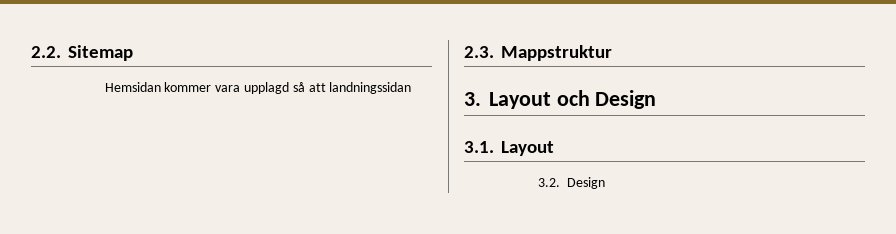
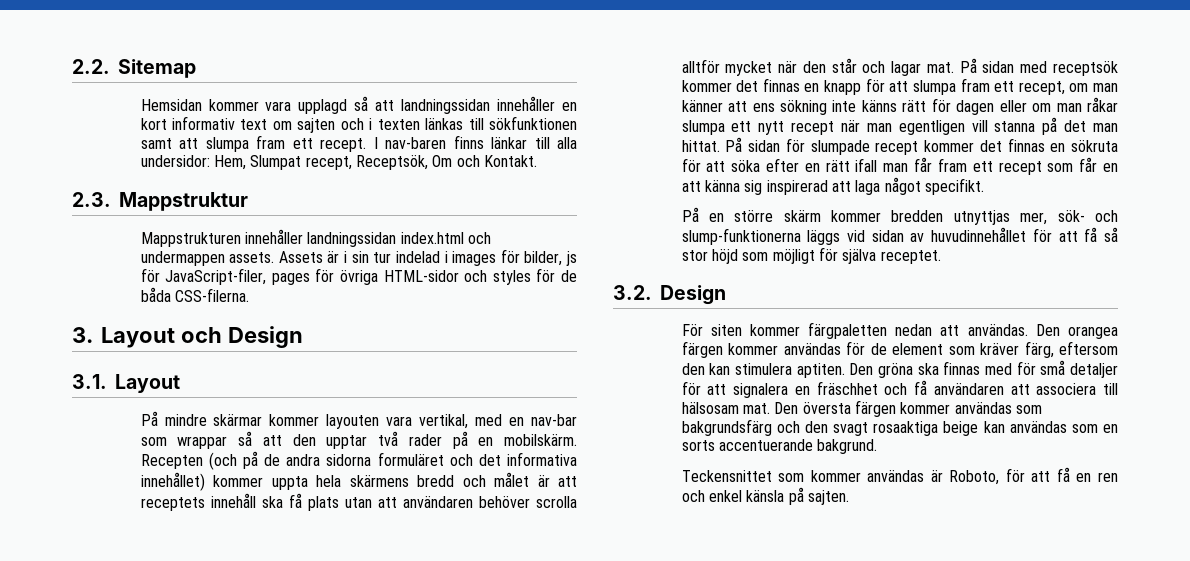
- Hemsidan kommer vara upplagd så att landningssidan
+ Hemsidan kommer vara upplagd så att landningssidan innehåller en kort informativ text om sajten och i texten länkas till sökfunktionen samt att slumpa fram ett recept. I nav-baren finns länkar till alla undersidor: Hem, Slumpat recept, Receptsök, Om och Kontakt.
  2.3. Mappstruktur
+ Mappstrukturen innehåller landningssidan index.html och undermappen assets. Assets är i sin tur indelad i images för bilder, js för JavaScript-filer, pages för övriga HTML-sidor och styles för de båda CSS-filerna.
+ På mindre skärmar kommer layouten vara vertikal, med en nav-bar som wrappar så att den upptar två rader på en mobilskärm. Recepten (och på de andra sidorna formuläret och det informativa innehållet) kommer uppta hela skärmens bredd och målet är att receptets innehåll ska få plats utan att användaren behöver scrolla alltför mycket när den står och lagar mat. På sidan med receptsök kommer det finnas en knapp för att slumpa fram ett recept, om man känner att ens sökning inte känns rätt för dagen eller om man råkar slumpa ett nytt recept när man egentligen vill stanna på det man hittat. På sidan för slumpade recept kommer det finnas en sökruta för att söka efter en rätt ifall man får fram ett recept som får en att känna sig inspirerad att laga något specifikt.
+ På en större skärm kommer bredden utnyttjas mer, sök- och slump-funktionerna läggs vid sidan av huvudinnehållet för att få så stor höjd som möjligt för själva receptet.
  3.2. Design
+ För siten kommer färgpaletten nedan att användas. Den orangea färgen kommer användas för de element som kräver färg, eftersom den kan stimulera aptiten. Den gröna ska finnas med för små detaljer för att signalera en fräschhet och få användaren att associera till hälsosam mat. Den översta färgen kommer användas som bakgrundsfärg och den svagt rosaaktiga beige kan användas som en sorts accentuerande bakgrund.
+ Teckensnittet som kommer användas är Roboto, för att få en ren och enkel känsla på sajten.

